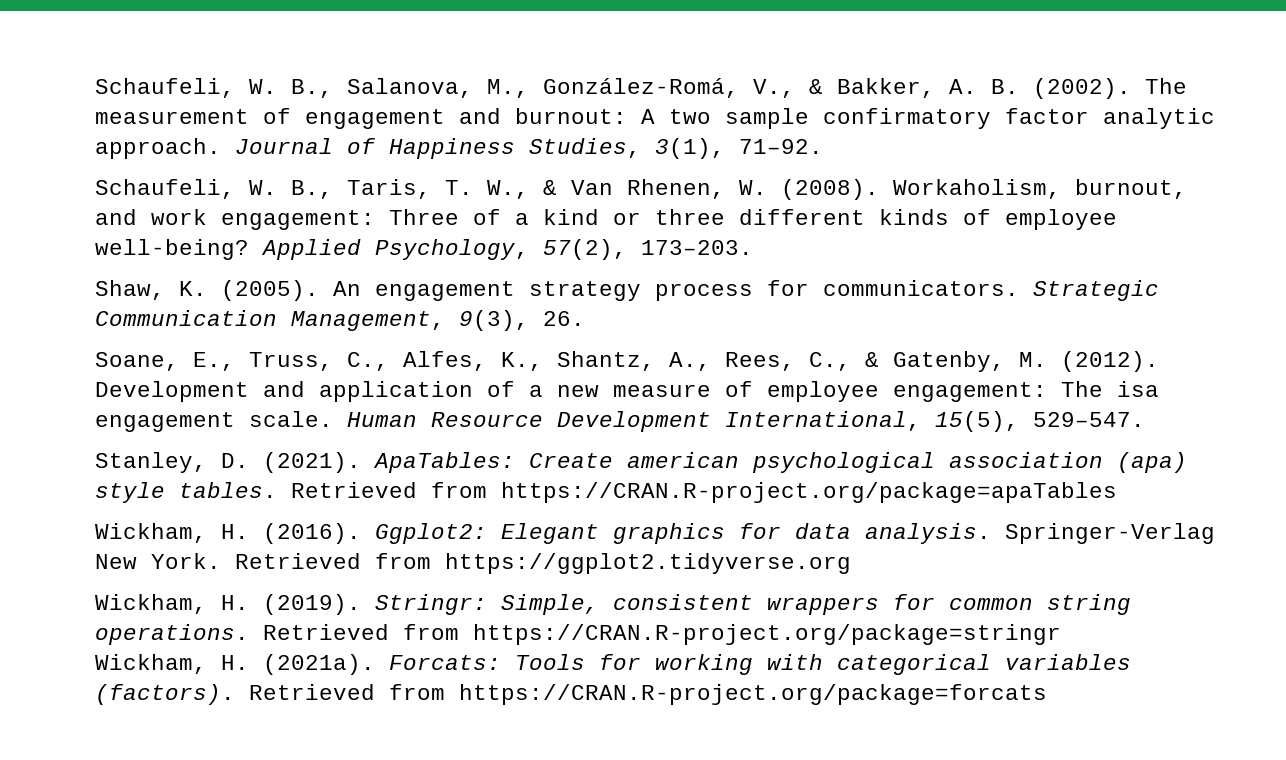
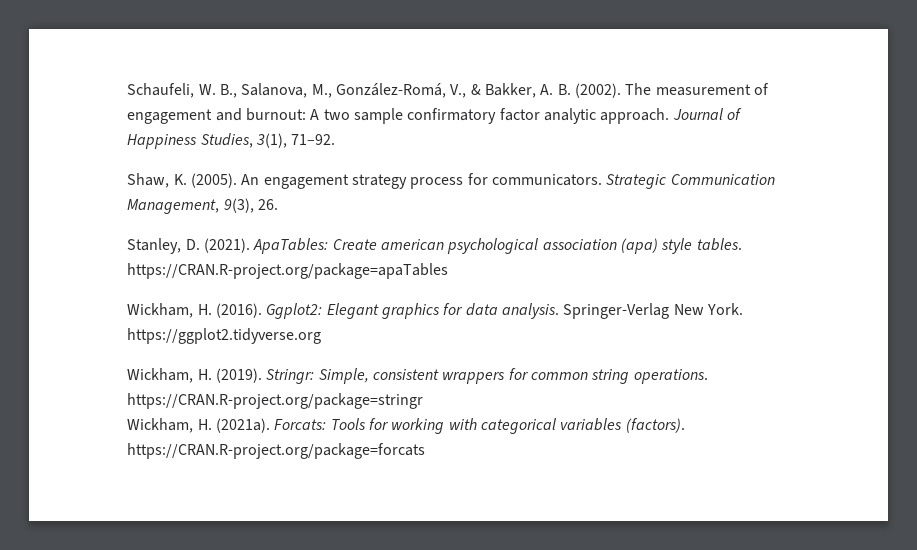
- Schaufeli, W. B., Taris, T. W., & Van Rhenen, W. (2008). Workaholism, burnout, and work engagement: Three of a kind or three different kinds of employee well-being? Applied Psychology, 57(2), 173–203.
- Soane, E., Truss, C., Alfes, K., Shantz, A., Rees, C., & Gatenby, M. (2012). Development and application of a new measure of employee engagement: The isa engagement scale. Human Resource Development International, 15(5), 529–547.
- ApaTables: Create american psychological association (apa) style tables. Retrieved from https://CRAN.R-project.org/package=apaTables
+ ApaTables: Create american psychological association (apa) style tables. https://CRAN.R-project.org/package=apaTables
- Springer-Verlag New York. Retrieved from https://ggplot2.tidyverse.org
+ Springer-Verlag New York. https://ggplot2.tidyverse.org
- Stringr: Simple, consistent wrappers for common string operations. Retrieved from https://CRAN.R-project.org/package=stringr
+ Stringr: Simple, consistent wrappers for common string operations. https://CRAN.R-project.org/package=stringr
- Forcats: Tools for working with categorical variables (factors). Retrieved from https://CRAN.R-project.org/package=forcats
+ Forcats: Tools for working with categorical variables (factors). https://CRAN.R-project.org/package=forcats

